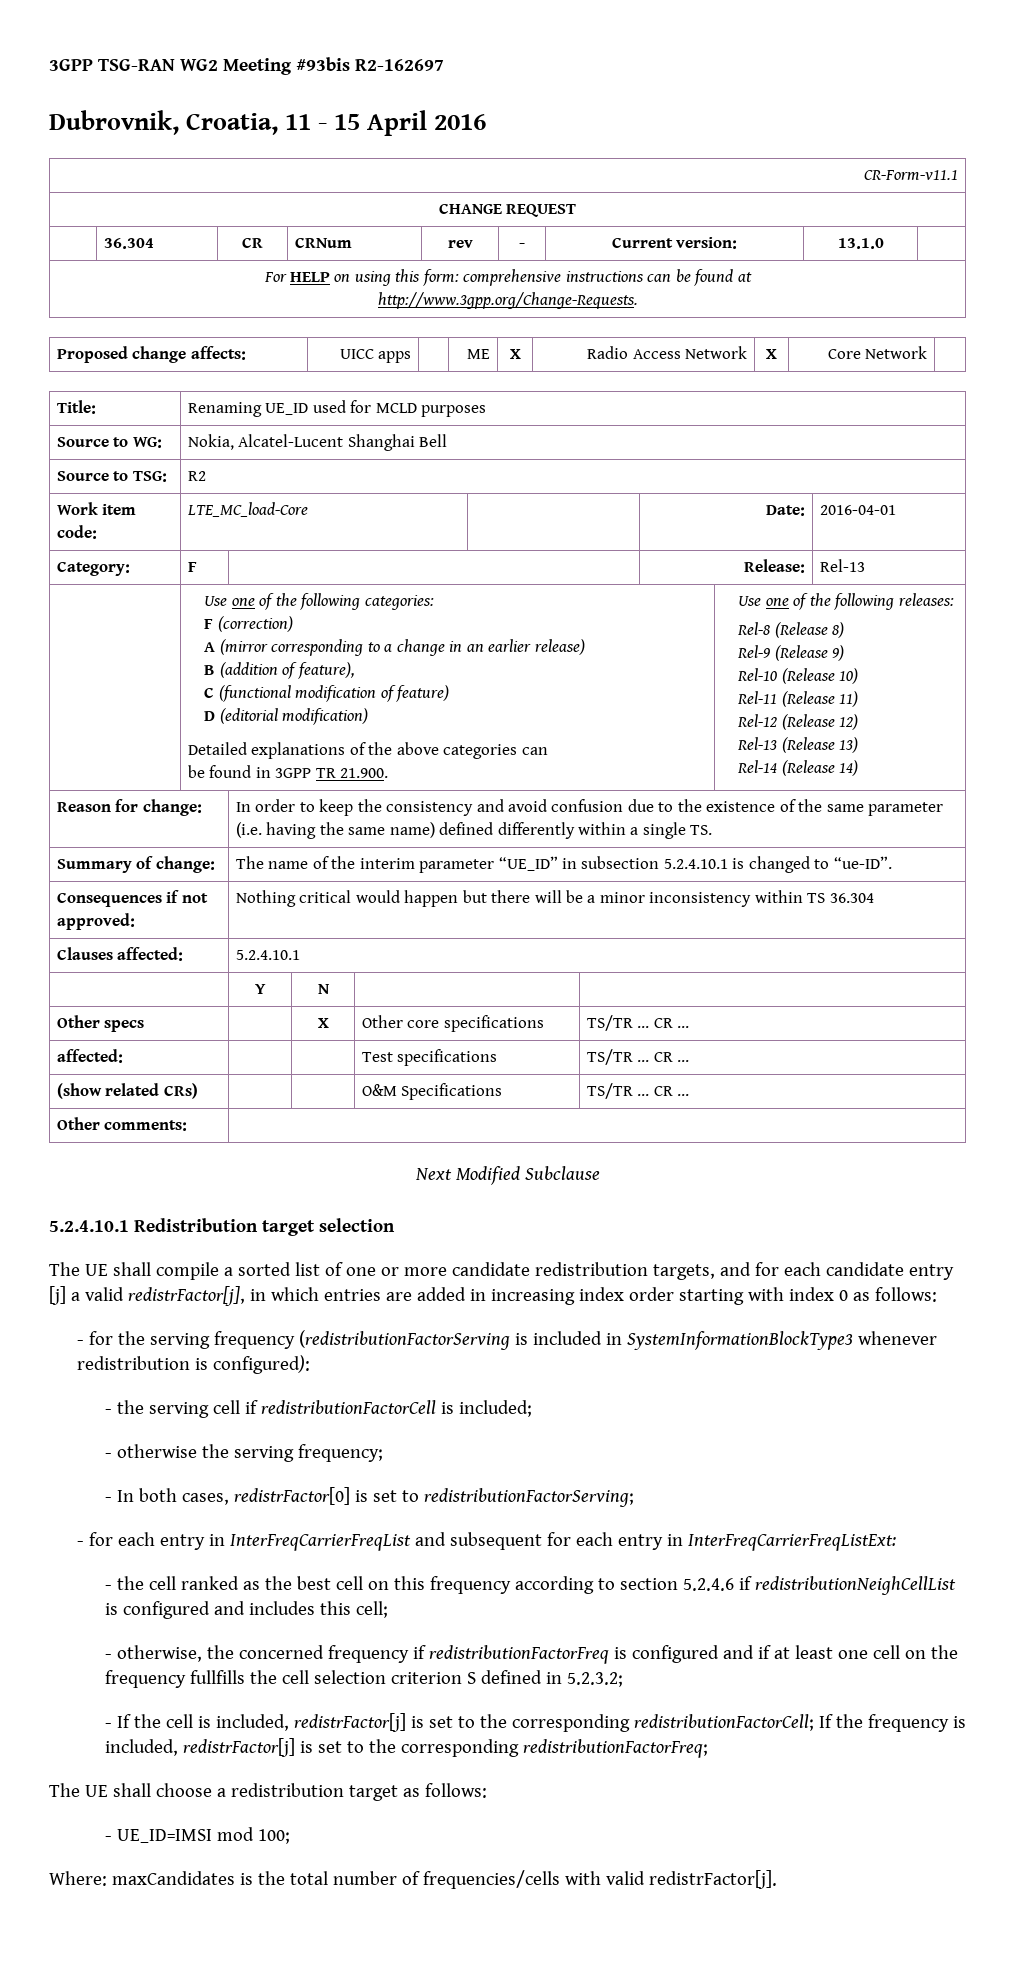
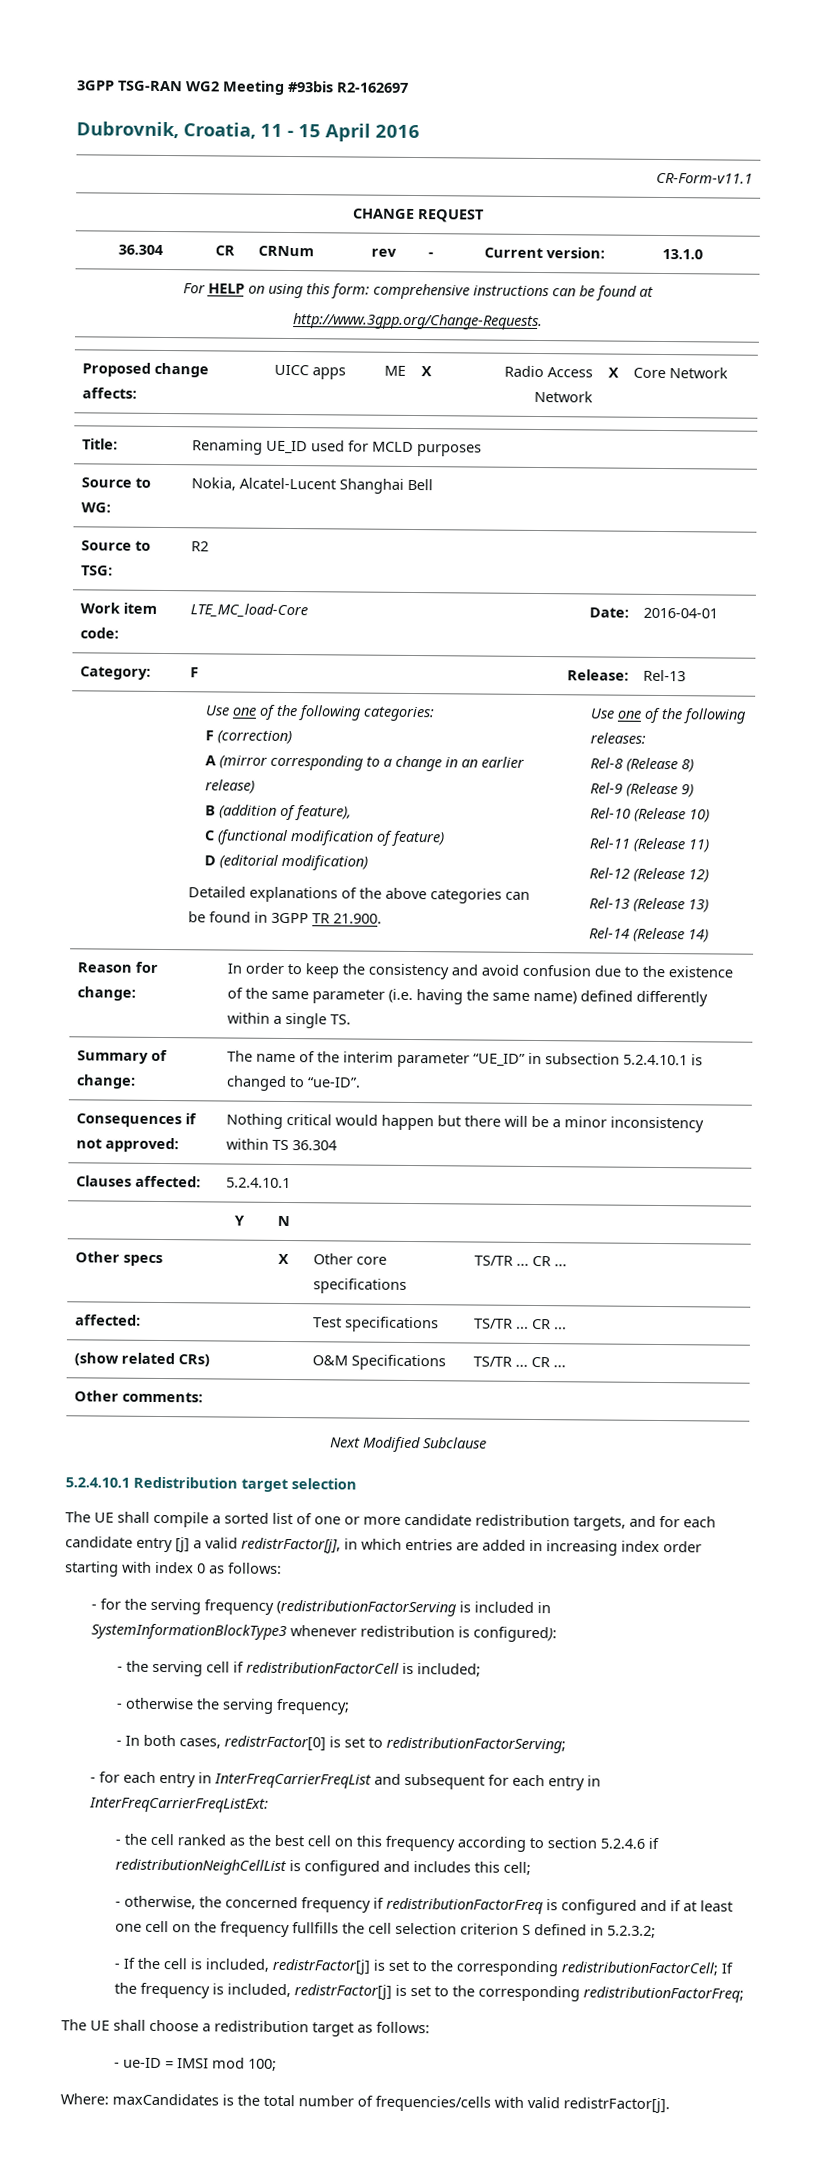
- - UE_ID=IMSI mod 100;
+ - ue-ID = IMSI mod 100;

